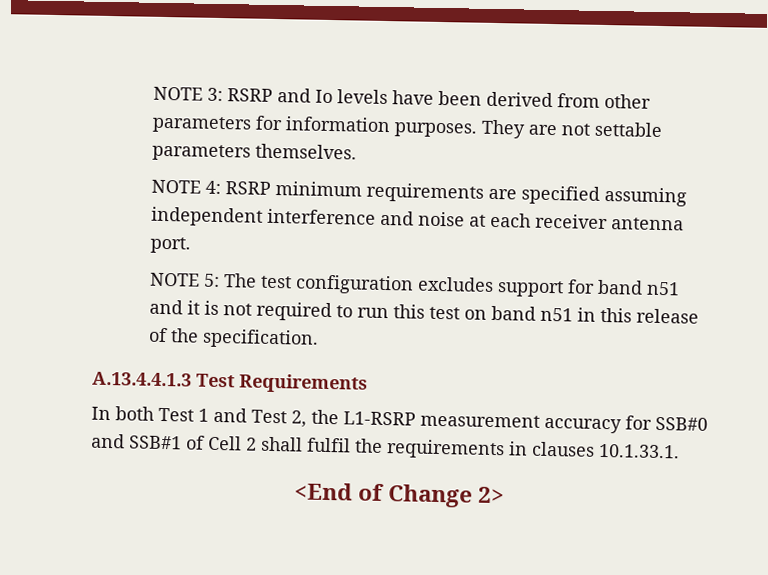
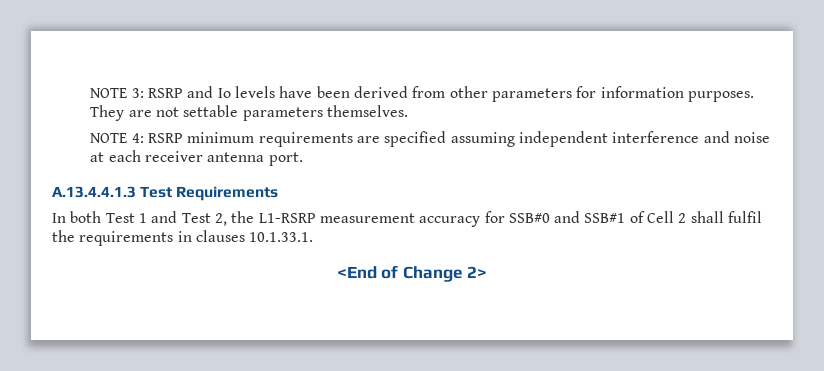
- NOTE 5: The test configuration excludes support for band n51 and it is not required to run this test on band n51 in this release of the specification.

